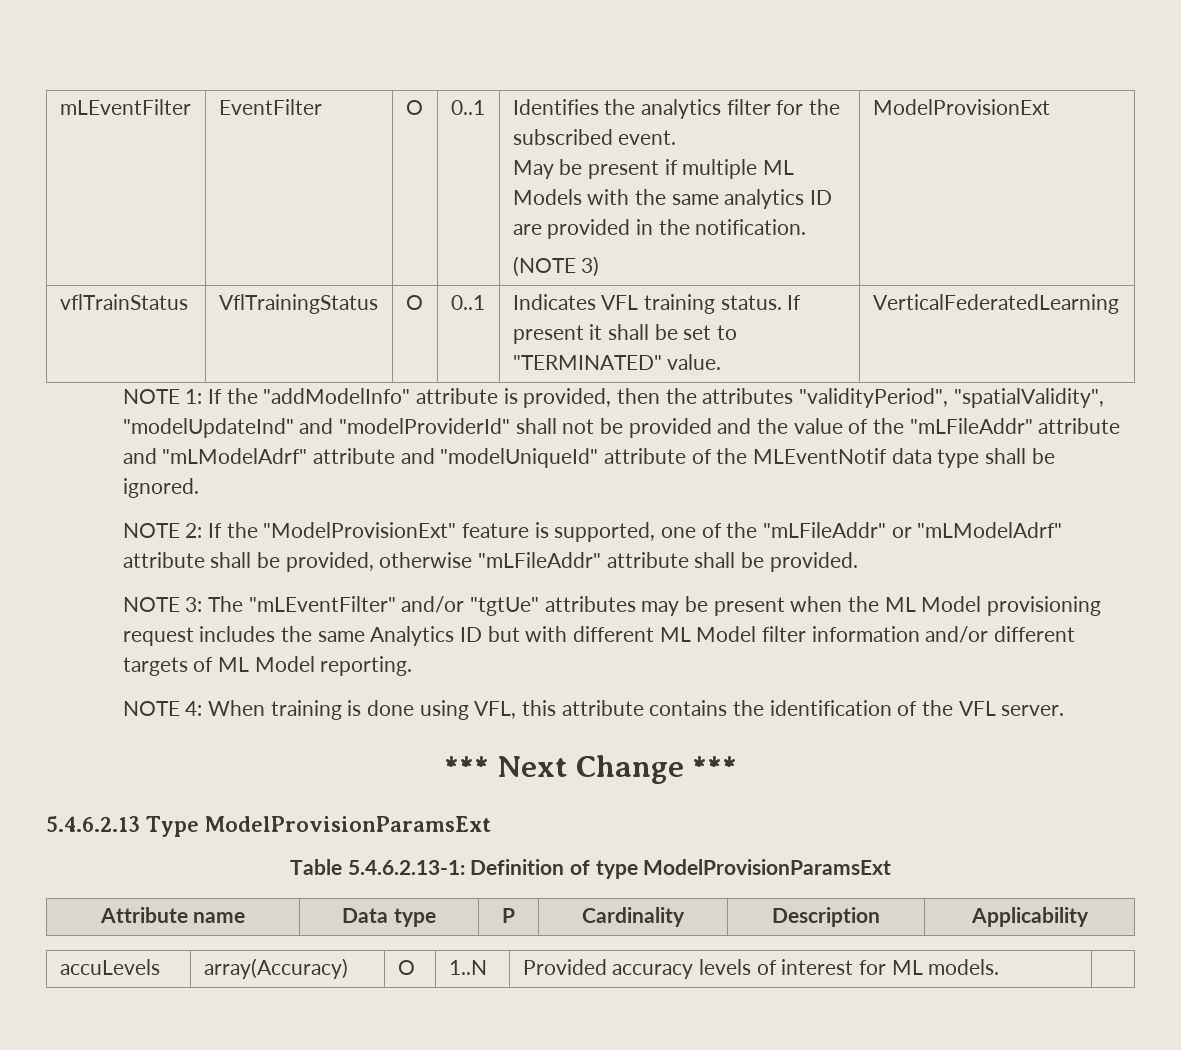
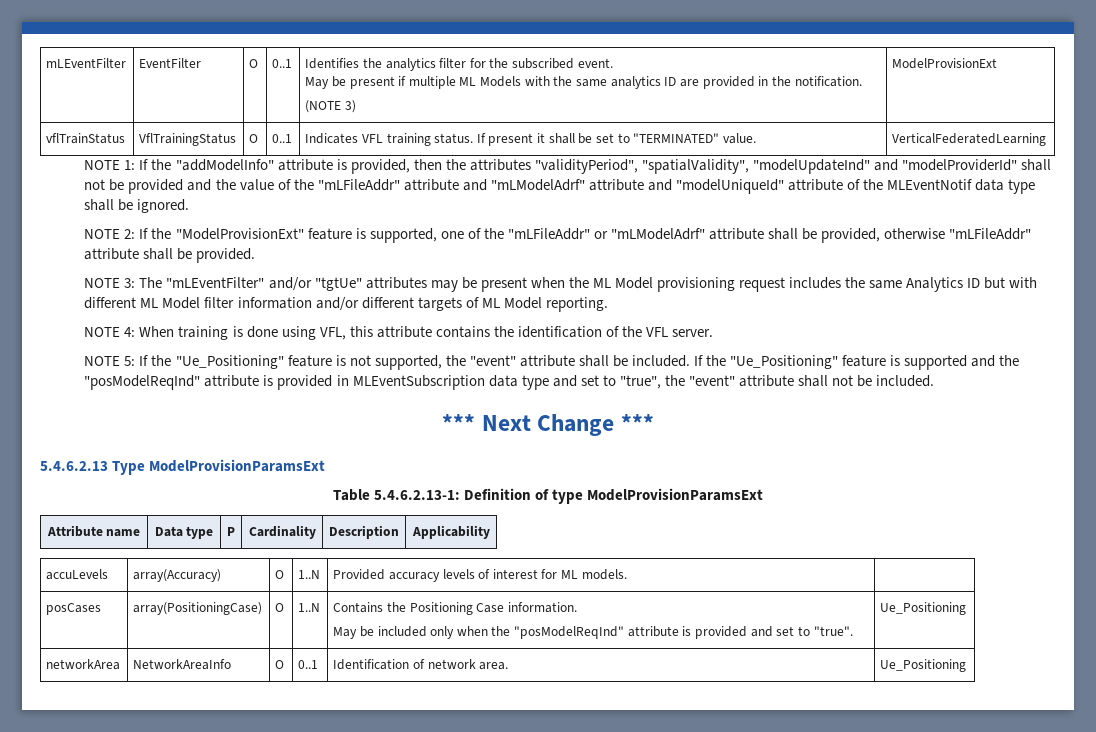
+ NOTE 5: If the "Ue_Positioning" feature is not supported, the "event" attribute shall be included. If the "Ue_Positioning" feature is supported and the "posModelReqInd" attribute is provided in MLEventSubscription data type and set to "true", the "event" attribute shall not be included.
+ posCases | array(PositioningCase) | O | 1..N | Contains the Positioning Case information.
+ May be included only when the "posModelReqInd" attribute is provided and set to "true". | Ue_Positioning
+ networkArea | NetworkAreaInfo | O | 0..1 | Identification of network area. | Ue_Positioning

